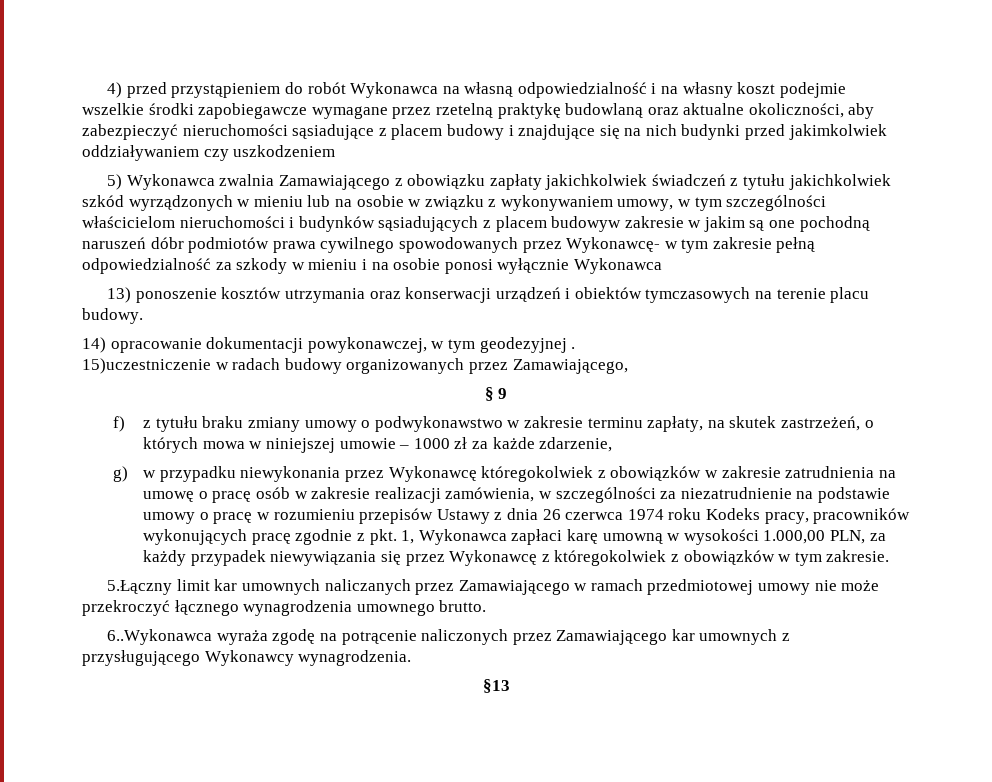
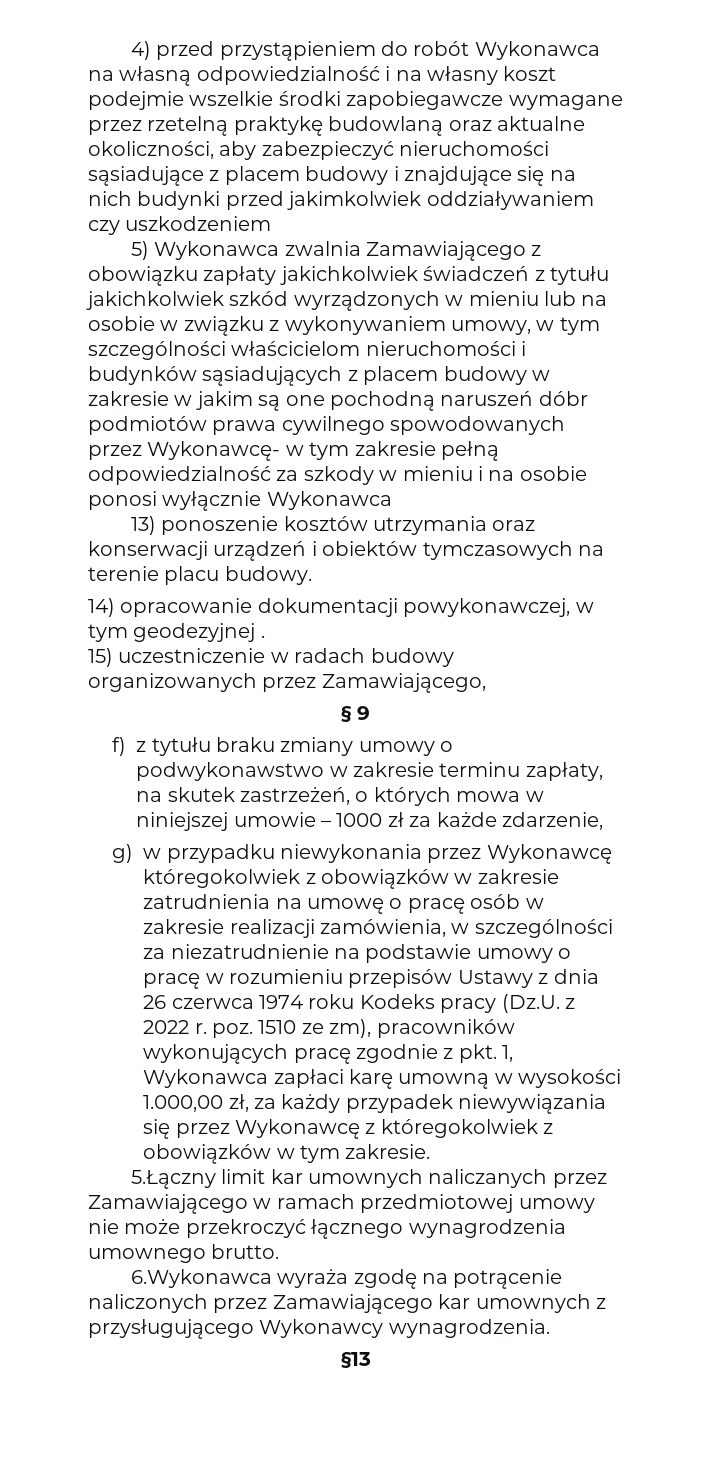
- 5) Wykonawca zwalnia Zamawiającego z obowiązku zapłaty jakichkolwiek świadczeń z tytułu jakichkolwiek szkód wyrządzonych w mieniu lub na osobie w związku z wykonywaniem umowy, w tym szczególności właścicielom nieruchomości i budynków sąsiadujących z placem budowyw zakresie w jakim są one pochodną naruszeń dóbr podmiotów prawa cywilnego spowodowanych przez Wykonawcę- w tym zakresie pełną odpowiedzialność za szkody w mieniu i na osobie ponosi wyłącznie Wykonawca
+ 5) Wykonawca zwalnia Zamawiającego z obowiązku zapłaty jakichkolwiek świadczeń z tytułu jakichkolwiek szkód wyrządzonych w mieniu lub na osobie w związku z wykonywaniem umowy, w tym szczególności właścicielom nieruchomości i budynków sąsiadujących z placem budowy w zakresie w jakim są one pochodną naruszeń dóbr podmiotów prawa cywilnego spowodowanych przez Wykonawcę- w tym zakresie pełną odpowiedzialność za szkody w mieniu i na osobie ponosi wyłącznie Wykonawca
- 15)uczestniczenie w radach budowy organizowanych przez Zamawiającego,
+ 15) uczestniczenie w radach budowy organizowanych przez Zamawiającego,
- g) w przypadku niewykonania przez Wykonawcę któregokolwiek z obowiązków w zakresie zatrudnienia na umowę o pracę osób w zakresie realizacji zamówienia, w szczególności za niezatrudnienie na podstawie umowy o pracę w rozumieniu przepisów Ustawy z dnia 26 czerwca 1974 roku Kodeks pracy, pracowników wykonujących pracę zgodnie z pkt. 1, Wykonawca zapłaci karę umowną w wysokości 1.000,00 PLN, za każdy przypadek niewywiązania się przez Wykonawcę z któregokolwiek z obowiązków w tym zakresie.
+ g) w przypadku niewykonania przez Wykonawcę któregokolwiek z obowiązków w zakresie zatrudnienia na umowę o pracę osób w zakresie realizacji zamówienia, w szczególności za niezatrudnienie na podstawie umowy o pracę w rozumieniu przepisów Ustawy z dnia 26 czerwca 1974 roku Kodeks pracy (Dz.U. z 2022 r. poz. 1510 ze zm), pracowników wykonujących pracę zgodnie z pkt. 1, Wykonawca zapłaci karę umowną w wysokości 1.000,00 zł, za każdy przypadek niewywiązania się przez Wykonawcę z któregokolwiek z obowiązków w tym zakresie.
- 6..Wykonawca wyraża zgodę na potrącenie naliczonych przez Zamawiającego kar umownych z przysługującego Wykonawcy wynagrodzenia.
+ 6.Wykonawca wyraża zgodę na potrącenie naliczonych przez Zamawiającego kar umownych z przysługującego Wykonawcy wynagrodzenia.

